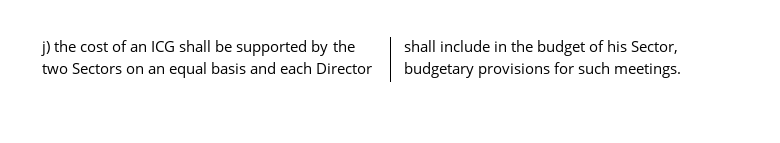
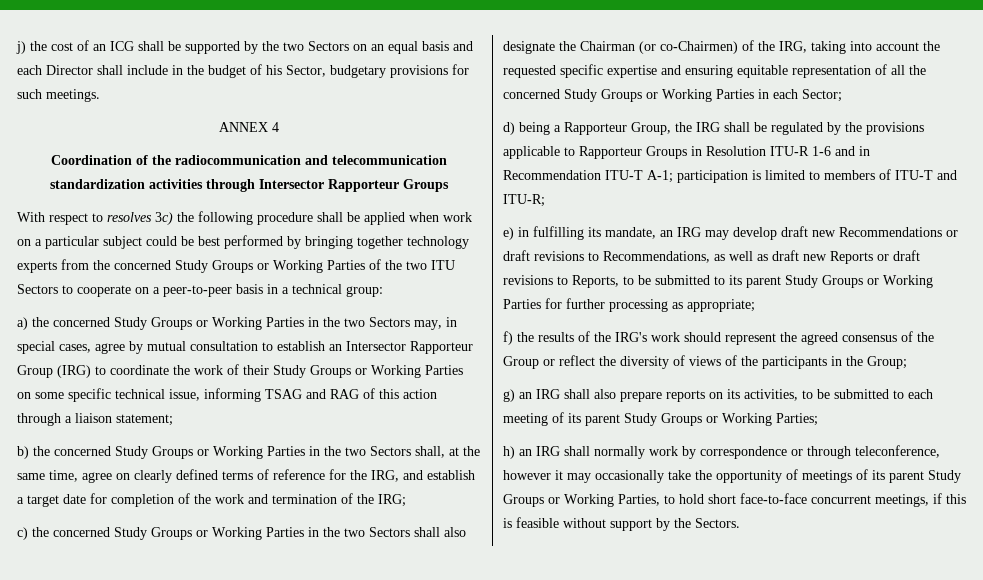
+ ANNEX 4
+ Coordination of the radiocommunication and telecommunication standardization activities through Intersector Rapporteur Groups
+ With respect to resolves 3c) the following procedure shall be applied when work on a particular subject could be best performed by bringing together technology experts from the concerned Study Groups or Working Parties of the two ITU Sectors to cooperate on a peer-to-peer basis in a technical group:
+ a) the concerned Study Groups or Working Parties in the two Sectors may, in special cases, agree by mutual consultation to establish an Intersector Rapporteur Group (IRG) to coordinate the work of their Study Groups or Working Parties on some specific technical issue, informing TSAG and RAG of this action through a liaison statement;
+ b) the concerned Study Groups or Working Parties in the two Sectors shall, at the same time, agree on clearly defined terms of reference for the IRG, and establish a target date for completion of the work and termination of the IRG;
+ c) the concerned Study Groups or Working Parties in the two Sectors shall also designate the Chairman (or co-Chairmen) of the IRG, taking into account the requested specific expertise and ensuring equitable representation of all the concerned Study Groups or Working Parties in each Sector;
+ d) being a Rapporteur Group, the IRG shall be regulated by the provisions applicable to Rapporteur Groups in Resolution ITU-R 1-6 and in Recommendation ITU-T A-1; participation is limited to members of ITU-T and ITU-R;
+ e) in fulfilling its mandate, an IRG may develop draft new Recommendations or draft revisions to Recommendations, as well as draft new Reports or draft revisions to Reports, to be submitted to its parent Study Groups or Working Parties for further processing as appropriate;
+ f) the results of the IRG's work should represent the agreed consensus of the Group or reflect the diversity of views of the participants in the Group;
+ g) an IRG shall also prepare reports on its activities, to be submitted to each meeting of its parent Study Groups or Working Parties;
+ h) an IRG shall normally work by correspondence or through teleconference, however it may occasionally take the opportunity of meetings of its parent Study Groups or Working Parties, to hold short face-to-face concurrent meetings, if this is feasible without support by the Sectors.

